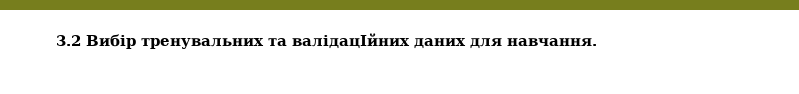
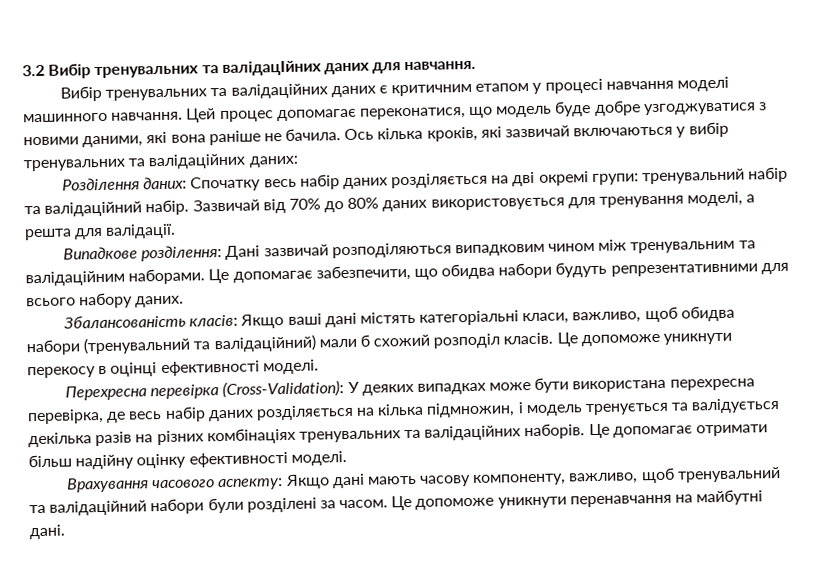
+ Вибір тренувальних та валідаційних даних є критичним етапом у процесі навчання моделі машинного навчання. Цей процес допомагає переконатися, що модель буде добре узгоджуватися з новими даними, які вона раніше не бачила. Ось кілька кроків, які зазвичай включаються у вибір тренувальних та валідаційних даних:
+ Розділення даних: Спочатку весь набір даних розділяється на дві окремі групи: тренувальний набір та валідаційний набір. Зазвичай від 70% до 80% даних використовується для тренування моделі, а решта для валідації.
+ Випадкове розділення: Дані зазвичай розподіляються випадковим чином між тренувальним та валідаційним наборами. Це допомагає забезпечити, що обидва набори будуть репрезентативними для всього набору даних.
+ Збалансованість класів: Якщо ваші дані містять категоріальні класи, важливо, щоб обидва набори (тренувальний та валідаційний) мали б схожий розподіл класів. Це допоможе уникнути перекосу в оцінці ефективності моделі.
+ Перехресна перевірка (Cross-Validation): У деяких випадках може бути використана перехресна перевірка, де весь набір даних розділяється на кілька підмножин, і модель тренується та валідується декілька разів на різних комбінаціях тренувальних та валідаційних наборів. Це допомагає отримати більш надійну оцінку ефективності моделі.
+ Врахування часового аспекту: Якщо дані мають часову компоненту, важливо, щоб тренувальний та валідаційний набори були розділені за часом. Це допоможе уникнути перенавчання на майбутні дані.

